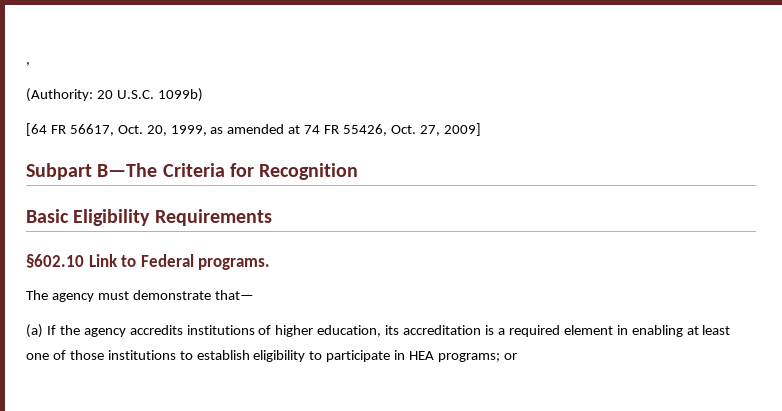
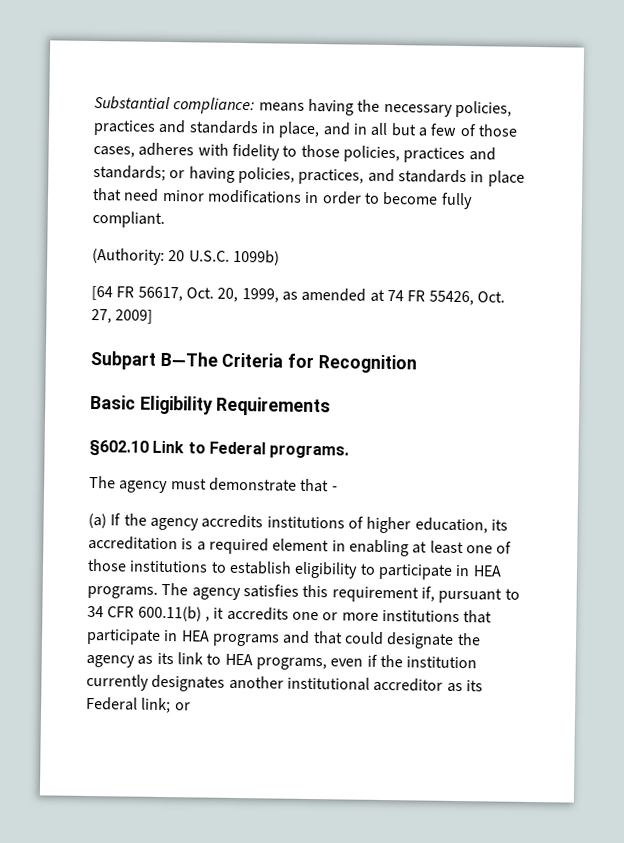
- ,
+ Substantial compliance: means having the necessary policies, practices and standards in place, and in all but a few of those cases, adheres with fidelity to those policies, practices and standards; or having policies, practices, and standards in place that need minor modifications in order to become fully compliant.
- The agency must demonstrate that—
+ The agency must demonstrate that -
- (a) If the agency accredits institutions of higher education, its accreditation is a required element in enabling at least one of those institutions to establish eligibility to participate in HEA programs; or
+ (a) If the agency accredits institutions of higher education, its accreditation is a required element in enabling at least one of those institutions to establish eligibility to participate in HEA programs. The agency satisfies this requirement if, pursuant to 34 CFR 600.11(b) , it accredits one or more institutions that participate in HEA programs and that could designate the agency as its link to HEA programs, even if the institution currently designates another institutional accreditor as its Federal link; or

